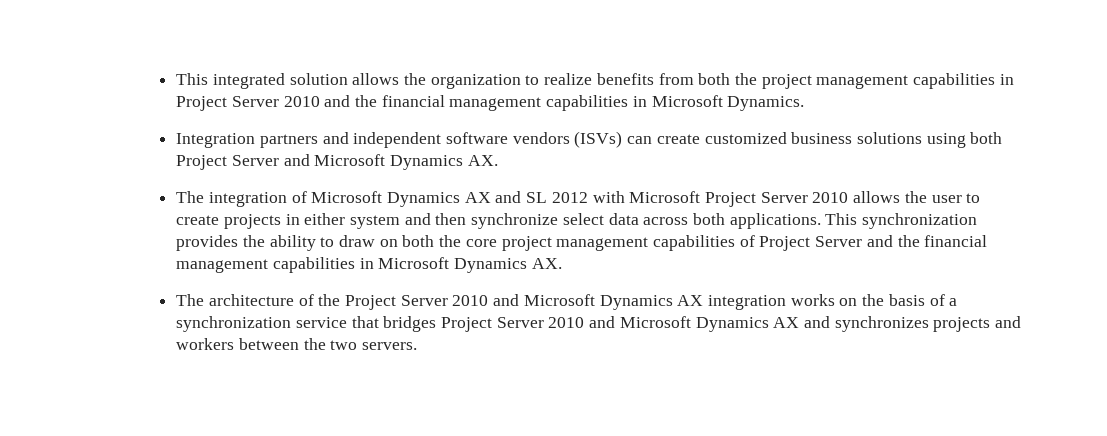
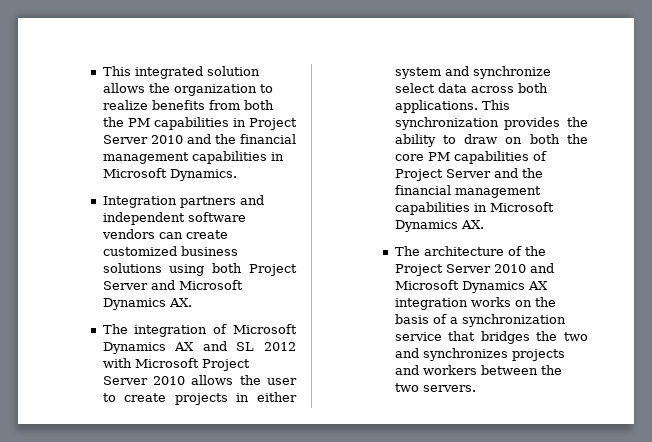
- This integrated solution allows the organization to realize benefits from both the project management capabilities in Project Server 2010 and the financial management capabilities in Microsoft Dynamics.
+ This integrated solution allows the organization to realize benefits from both the PM capabilities in Project Server 2010 and the financial management capabilities in Microsoft Dynamics.
- Integration partners and independent software vendors (ISVs) can create customized business solutions using both Project Server and Microsoft Dynamics AX.
+ Integration partners and independent software vendors can create customized business solutions using both Project Server and Microsoft Dynamics AX.
- The integration of Microsoft Dynamics AX and SL 2012 with Microsoft Project Server 2010 allows the user to create projects in either system and then synchronize select data across both applications.
+ The integration of Microsoft Dynamics AX and SL 2012 with Microsoft Project Server 2010 allows the user to create projects in either system and synchronize select data across both applications.
- This synchronization provides the ability to draw on both the core project management capabilities of Project Server and the financial management capabilities in Microsoft Dynamics AX.
+ This synchronization provides the ability to draw on both the core PM capabilities of Project Server and the financial management capabilities in Microsoft Dynamics AX.
- The architecture of the Project Server 2010 and Microsoft Dynamics AX integration works on the basis of a synchronization service that bridges Project Server 2010 and Microsoft Dynamics AX and synchronizes projects and workers between the two servers.
+ The architecture of the Project Server 2010 and Microsoft Dynamics AX integration works on the basis of a synchronization service that bridges the two and synchronizes projects and workers between the two servers.

